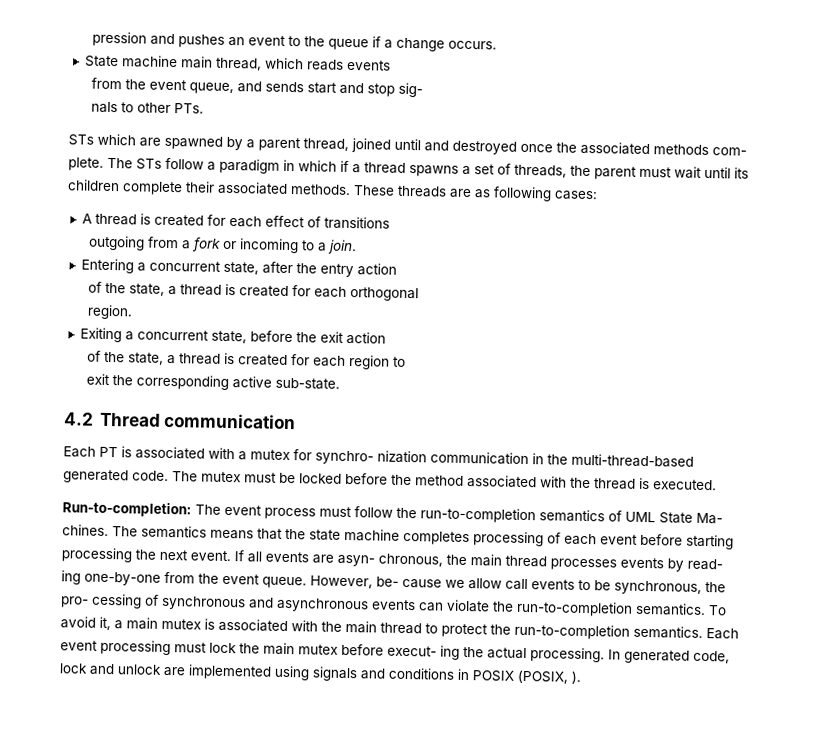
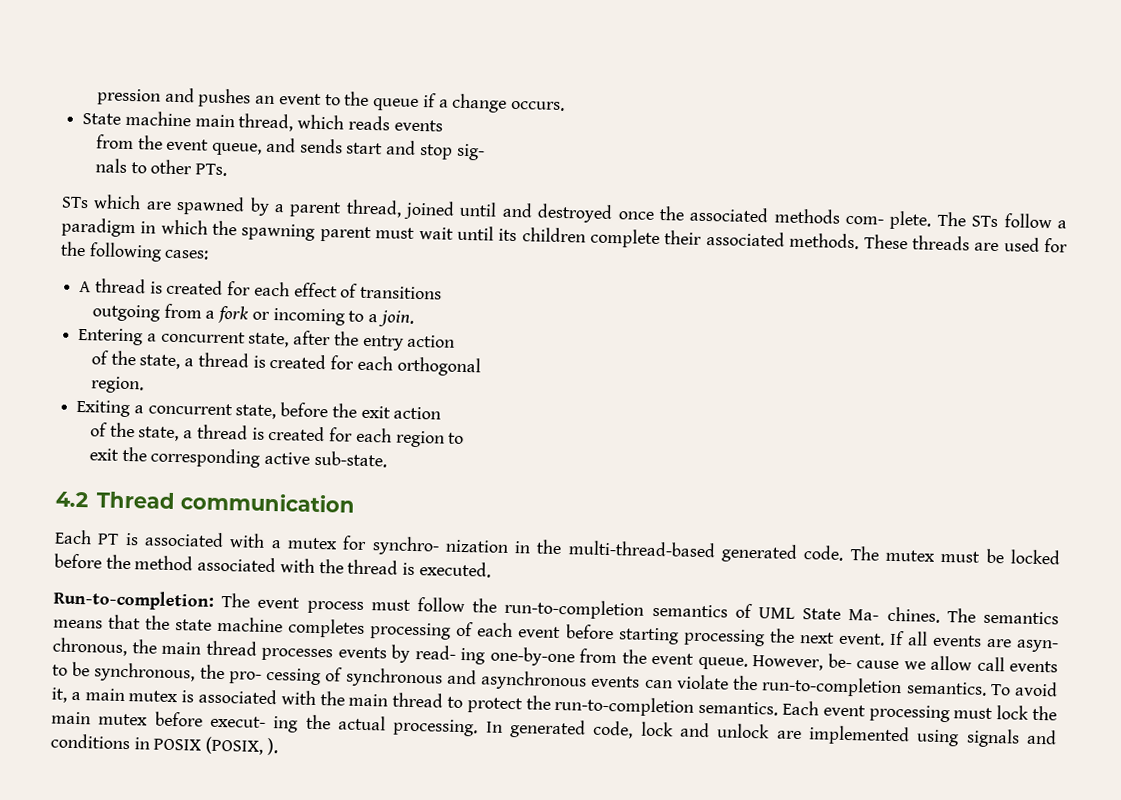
- The STs follow a paradigm in which if a thread spawns a set of threads, the parent must wait until its children complete their associated methods.
+ The STs follow a paradigm in which the spawning parent must wait until its children complete their associated methods.
- These threads are as following cases:
+ These threads are used for the following cases:
- Each PT is associated with a mutex for synchro- nization communication in the multi-thread-based generated code.
+ Each PT is associated with a mutex for synchro- nization in the multi-thread-based generated code.

